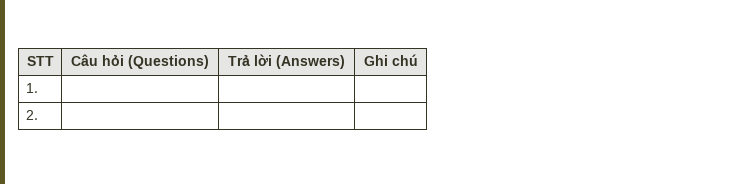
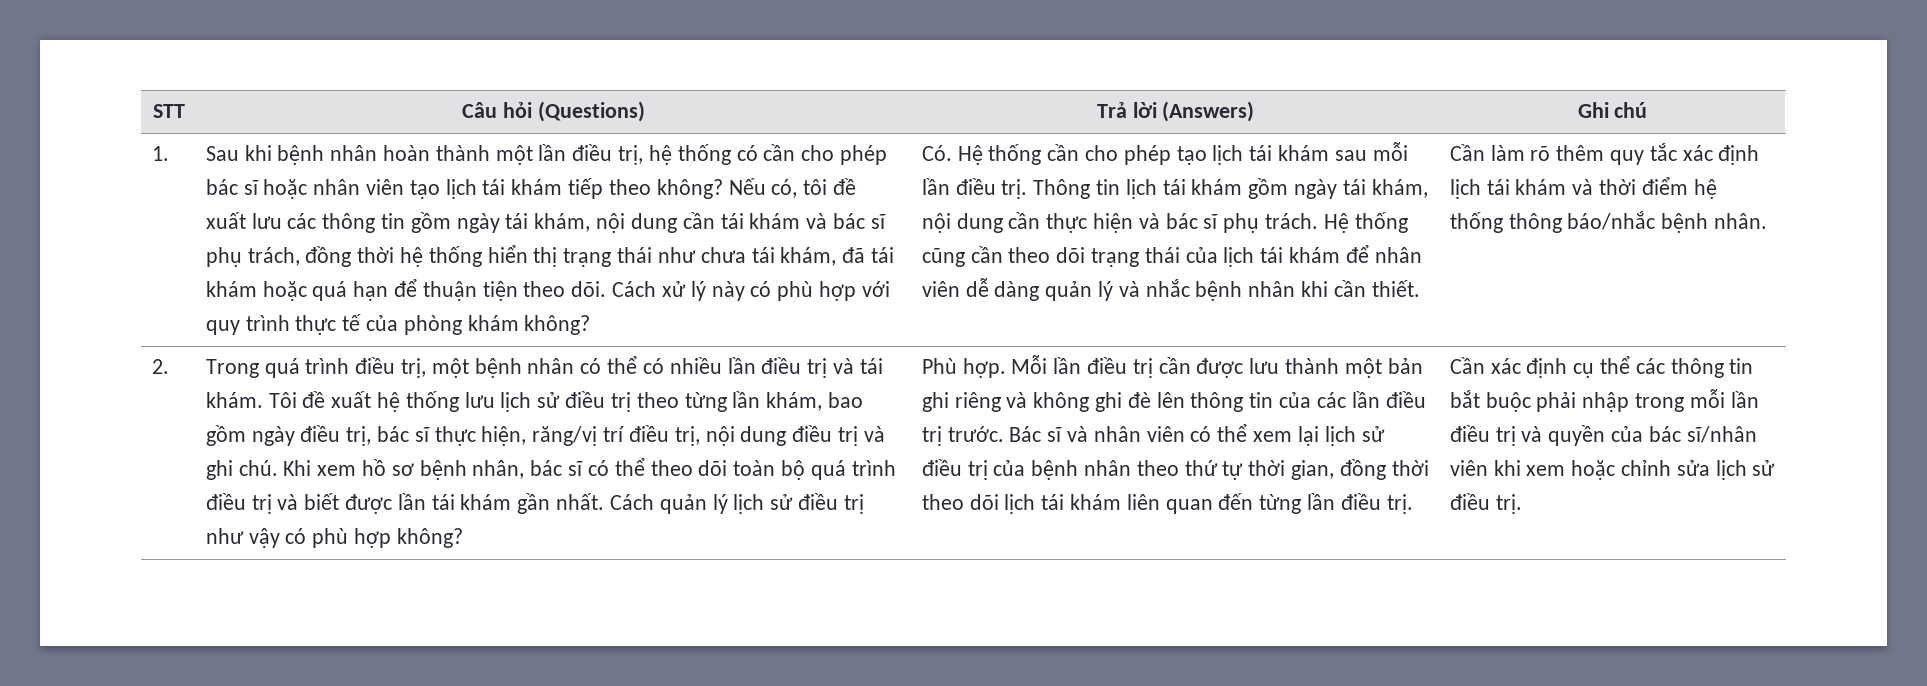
- 2. | | |
+ Sau khi bệnh nhân hoàn thành một lần điều trị, hệ thống có cần cho phép bác sĩ hoặc nhân viên tạo lịch tái khám tiếp theo không? Nếu có, tôi đề xuất lưu các thông tin gồm ngày tái khám, nội dung cần tái khám và bác sĩ phụ trách, đồng thời hệ thống hiển thị trạng thái như chưa tái khám, đã tái khám hoặc quá hạn để thuận tiện theo dõi. Cách xử lý này có phù hợp với quy trình thực tế của phòng khám không? | Có. Hệ thống cần cho phép tạo lịch tái khám sau mỗi lần điều trị. Thông tin lịch tái khám gồm ngày tái khám, nội dung cần thực hiện và bác sĩ phụ trách. Hệ thống cũng cần theo dõi trạng thái của lịch tái khám để nhân viên dễ dàng quản lý và nhắc bệnh nhân khi cần thiết. | Cần làm rõ thêm quy tắc xác định lịch tái khám và thời điểm hệ thống thông báo/nhắc bệnh nhân.
+ 2. | Trong quá trình điều trị, một bệnh nhân có thể có nhiều lần điều trị và tái khám. Tôi đề xuất hệ thống lưu lịch sử điều trị theo từng lần khám, bao gồm ngày điều trị, bác sĩ thực hiện, răng/vị trí điều trị, nội dung điều trị và ghi chú. Khi xem hồ sơ bệnh nhân, bác sĩ có thể theo dõi toàn bộ quá trình điều trị và biết được lần tái khám gần nhất. Cách quản lý lịch sử điều trị như vậy có phù hợp không? | Phù hợp. Mỗi lần điều trị cần được lưu thành một bản ghi riêng và không ghi đè lên thông tin của các lần điều trị trước. Bác sĩ và nhân viên có thể xem lại lịch sử điều trị của bệnh nhân theo thứ tự thời gian, đồng thời theo dõi lịch tái khám liên quan đến từng lần điều trị. | Cần xác định cụ thể các thông tin bắt buộc phải nhập trong mỗi lần điều trị và quyền của bác sĩ/nhân viên khi xem hoặc chỉnh sửa lịch sử điều trị.

